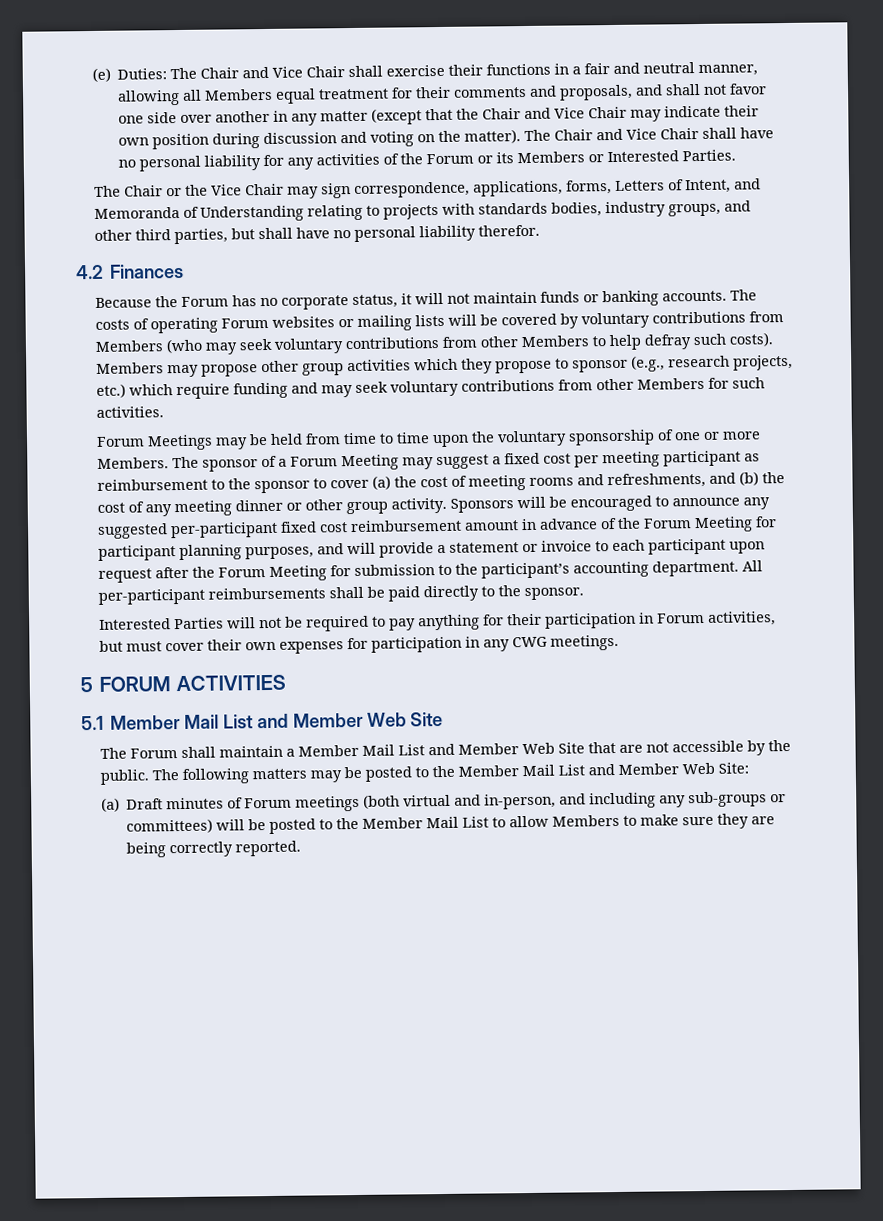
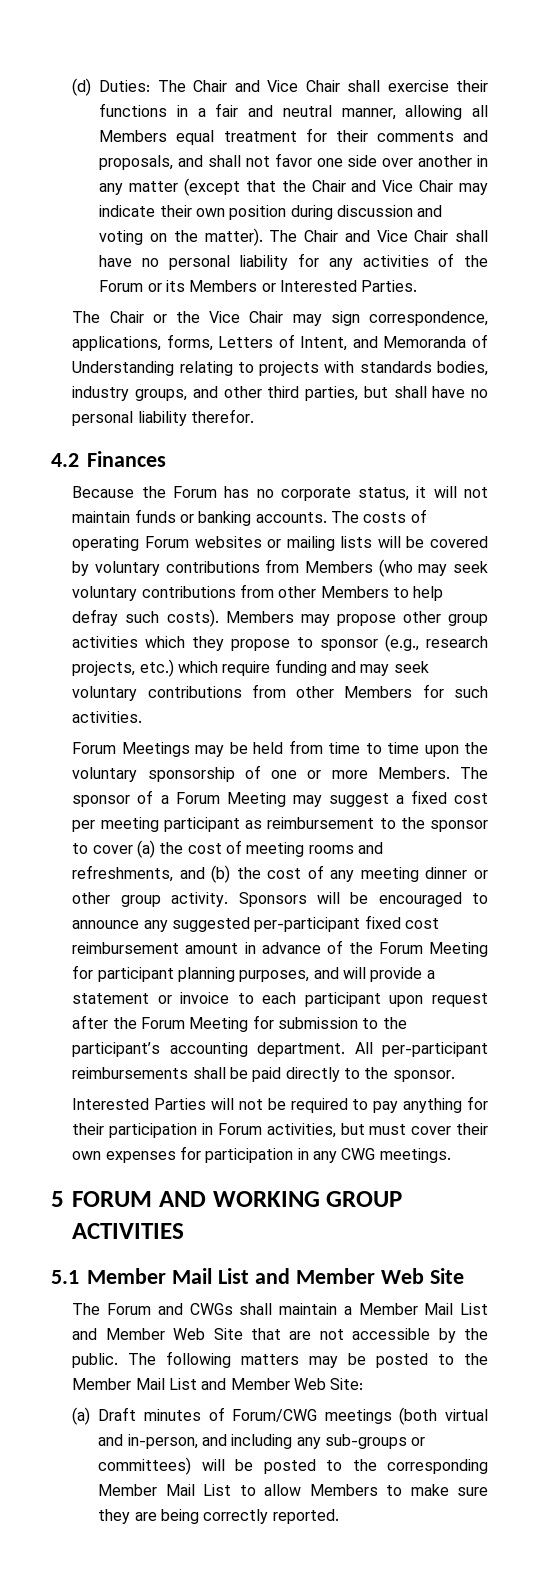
- (e) Duties: The Chair and Vice Chair shall exercise their functions in a fair and neutral manner, allowing all Members equal treatment for their comments and proposals, and shall not favor one side over another in any matter (except that the Chair and Vice Chair may indicate their own position during discussion and voting on the matter).
+ (d) Duties: The Chair and Vice Chair shall exercise their functions in a fair and neutral manner, allowing all Members equal treatment for their comments and proposals, and shall not favor one side over another in any matter (except that the Chair and Vice Chair may indicate their own position during discussion and voting on the matter).
- 5 FORUM ACTIVITIES
+ 5 FORUM AND WORKING GROUP ACTIVITIES
- The Forum shall maintain a Member Mail List and Member Web Site that are not accessible by the public.
+ The Forum and CWGs shall maintain a Member Mail List and Member Web Site that are not accessible by the public.
- (a) Draft minutes of Forum meetings (both virtual and in-person, and including any sub-groups or committees) will be posted to the Member Mail List to allow Members to make sure they are being correctly reported.
+ (a) Draft minutes of Forum/CWG meetings (both virtual and in-person, and including any sub-groups or committees) will be posted to the corresponding Member Mail List to allow Members to make sure they are being correctly reported.

